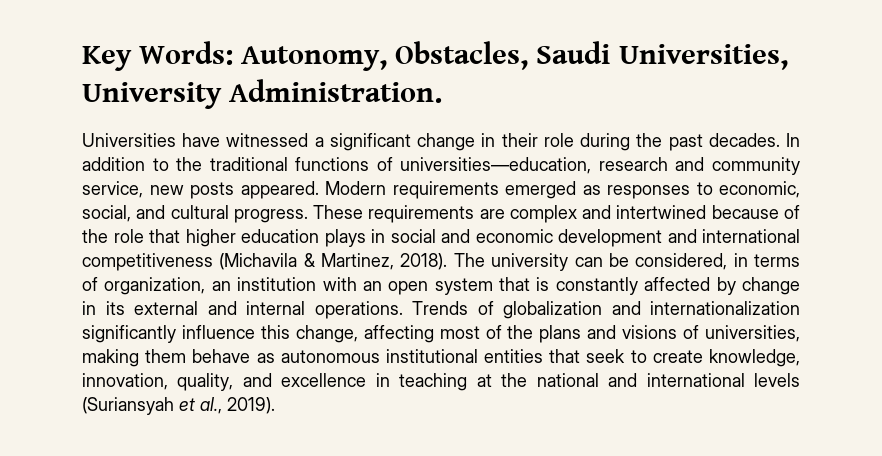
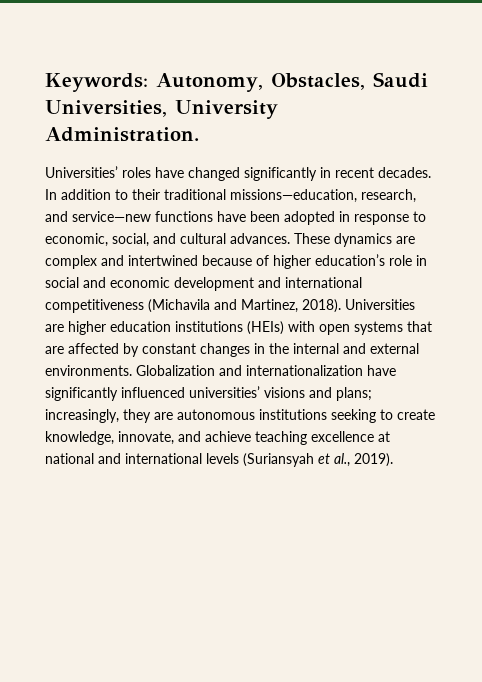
- Key Words: Autonomy, Obstacles, Saudi Universities, University Administration.
+ Keywords: Autonomy, Obstacles, Saudi Universities, University Administration.
- Universities have witnessed a significant change in their role during the past decades. In addition to the traditional functions of universities—education, research and community service, new posts appeared. Modern requirements emerged as responses to economic, social, and cultural progress. These requirements are complex and intertwined because of the role that higher education plays in social and economic development and international competitiveness (Michavila & Martinez, 2018).
+ Universities’ roles have changed significantly in recent decades. In addition to their traditional missions—education, research, and service—new functions have been adopted in response to economic, social, and cultural advances. These dynamics are complex and intertwined because of higher education’s role in social and economic development and international competitiveness (Michavila and Martinez, 2018).
- The university can be considered, in terms of organization, an institution with an open system that is constantly affected by change in its external and internal operations. Trends of globalization and internationalization significantly influence this change, affecting most of the plans and visions of universities, making them behave as autonomous institutional entities that seek to create knowledge, innovation, quality, and excellence in teaching at the national and international levels (Suriansyah et al., 2019).
+ Universities are higher education institutions (HEIs) with open systems that are affected by constant changes in the internal and external environments. Globalization and internationalization have significantly influenced universities’ visions and plans; increasingly, they are autonomous institutions seeking to create knowledge, innovate, and achieve teaching excellence at national and international levels (Suriansyah et al., 2019).

